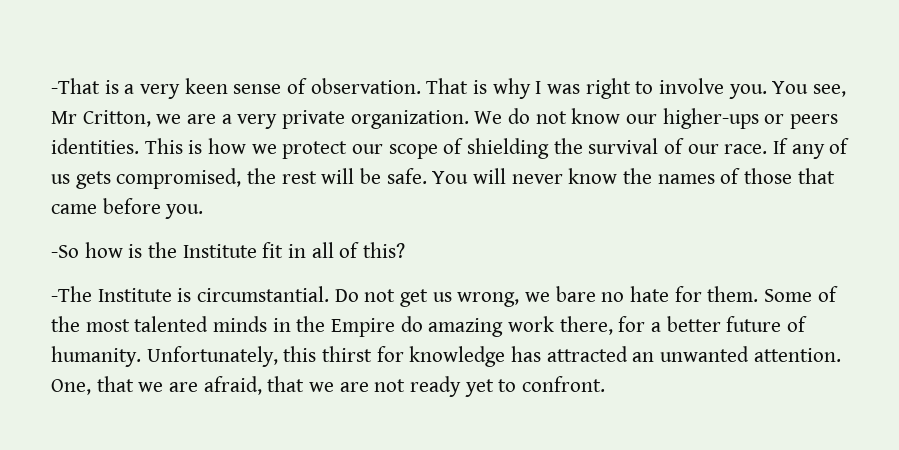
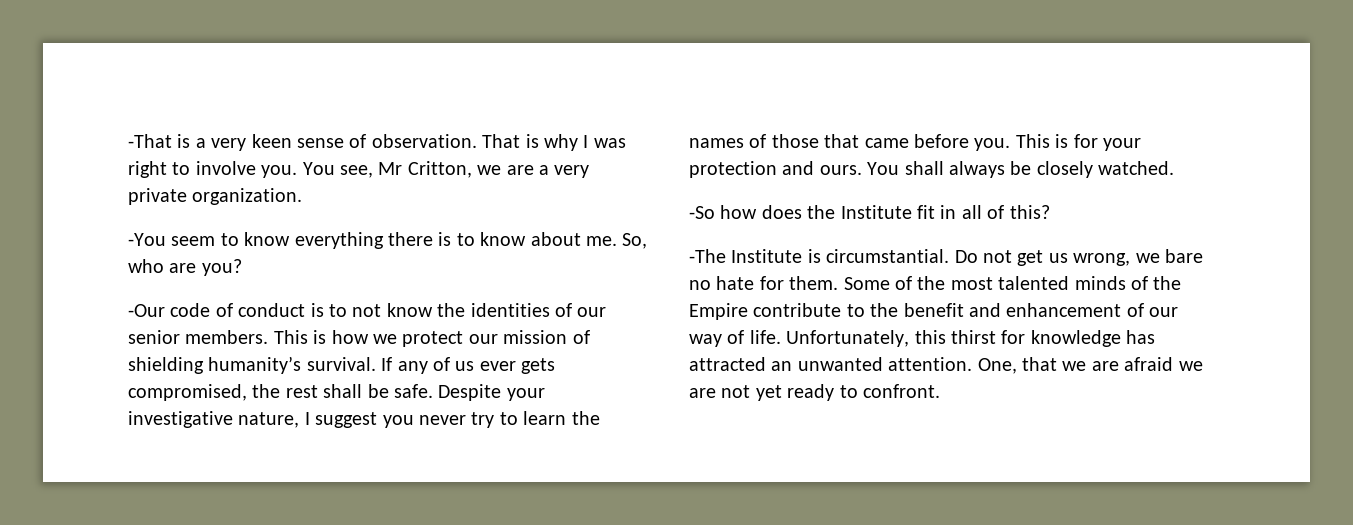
- You see, Mr Critton, we are a very private organization. We do not know our higher-ups or peers identities.
+ You see, Mr Critton, we are a very private organization.
+ -You seem to know everything there is to know about me. So, who are you?
+ -Our code of conduct is to not know the identities of our senior members.
- This is how we protect our scope of shielding the survival of our race.
+ This is how we protect our mission of shielding humanity’s survival.
- If any of us gets compromised, the rest will be safe.
+ If any of us ever gets compromised, the rest shall be safe.
- You will never know the names of those that came before you.
+ Despite your investigative nature, I suggest you never try to learn the names of those that came before you. This is for your protection and ours. You shall always be closely watched.
- -So how is the Institute fit in all of this?
+ -So how does the Institute fit in all of this?
- Some of the most talented minds in the Empire do amazing work there, for a better future of humanity.
+ Some of the most talented minds of the Empire contribute to the benefit and enhancement of our way of life.
- One, that we are afraid, that we are not ready yet to confront.
+ One, that we are afraid we are not yet ready to confront.

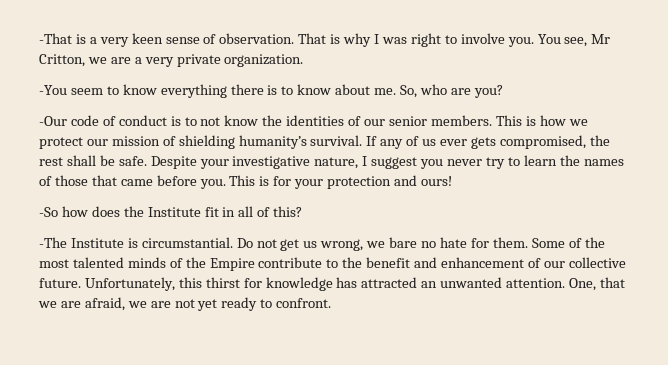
- This is for your protection and ours. You shall always be closely watched.
+ This is for your protection and ours!
- Some of the most talented minds of the Empire contribute to the benefit and enhancement of our way of life.
+ Some of the most talented minds of the Empire contribute to the benefit and enhancement of our collective future.
- One, that we are afraid we are not yet ready to confront.
+ One, that we are afraid, we are not yet ready to confront.

